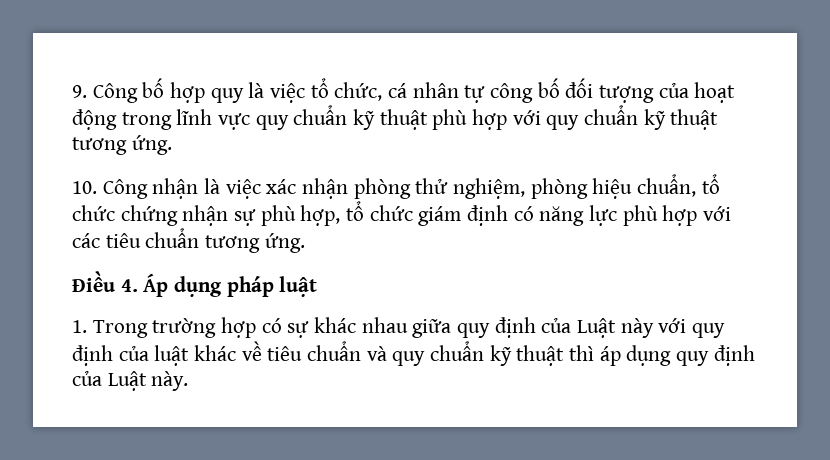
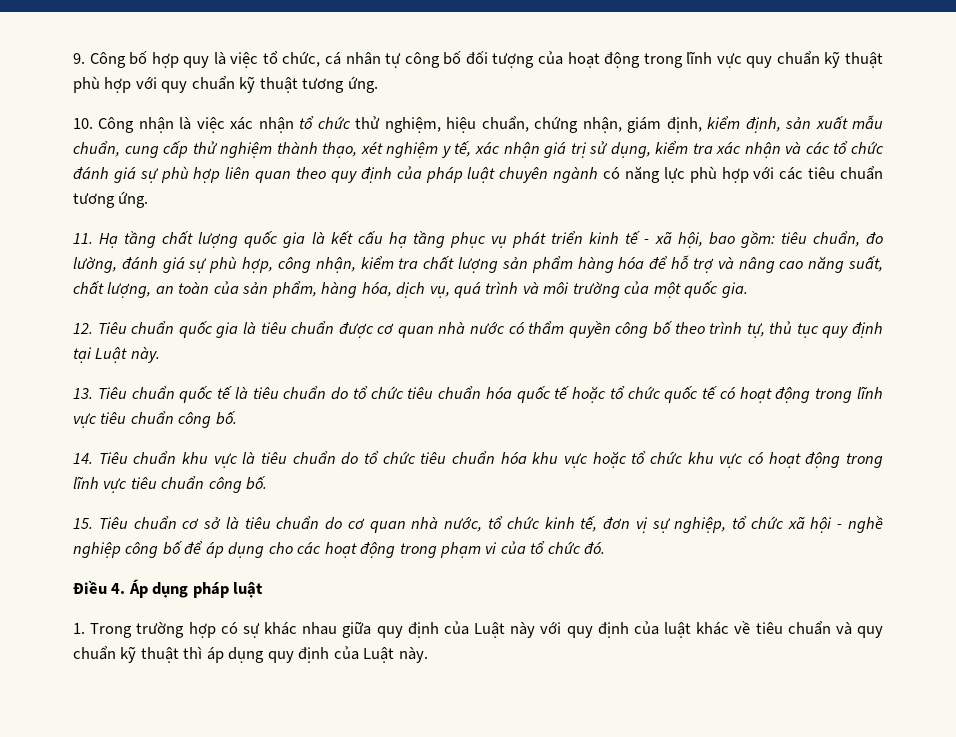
- 10. Công nhận là việc xác nhận phòng thử nghiệm, phòng hiệu chuẩn, tổ chức chứng nhận sự phù hợp, tổ chức giám định có năng lực phù hợp với các tiêu chuẩn tương ứng.
+ 10. Công nhận là việc xác nhận tổ chức thử nghiệm, hiệu chuẩn, chứng nhận, giám định, kiểm định, sản xuất mẫu chuẩn, cung cấp thử nghiệm thành thạo, xét nghiệm y tế, xác nhận giá trị sử dụng, kiểm tra xác nhận và các tổ chức đánh giá sự phù hợp liên quan theo quy định của pháp luật chuyên ngành có năng lực phù hợp với các tiêu chuẩn tương ứng.
+ 11. Hạ tầng chất lượng quốc gia là kết cấu hạ tầng phục vụ phát triển kinh tế - xã hội, bao gồm: tiêu chuẩn, đo lường, đánh giá sự phù hợp, công nhận, kiểm tra chất lượng sản phẩm hàng hóa để hỗ trợ và nâng cao năng suất, chất lượng, an toàn của sản phẩm, hàng hóa, dịch vụ, quá trình và môi trường của một quốc gia.
+ 12. Tiêu chuẩn quốc gia là tiêu chuẩn được cơ quan nhà nước có thẩm quyền công bố theo trình tự, thủ tục quy định tại Luật này.
+ 13. Tiêu chuẩn quốc tế là tiêu chuẩn do tổ chức tiêu chuẩn hóa quốc tế hoặc tổ chức quốc tế có hoạt động trong lĩnh vực tiêu chuẩn công bố.
+ 14. Tiêu chuẩn khu vực là tiêu chuẩn do tổ chức tiêu chuẩn hóa khu vực hoặc tổ chức khu vực có hoạt động trong lĩnh vực tiêu chuẩn công bố.
+ 15. Tiêu chuẩn cơ sở là tiêu chuẩn do cơ quan nhà nước, tổ chức kinh tế, đơn vị sự nghiệp, tổ chức xã hội - nghề nghiệp công bố để áp dụng cho các hoạt động trong phạm vi của tổ chức đó.

